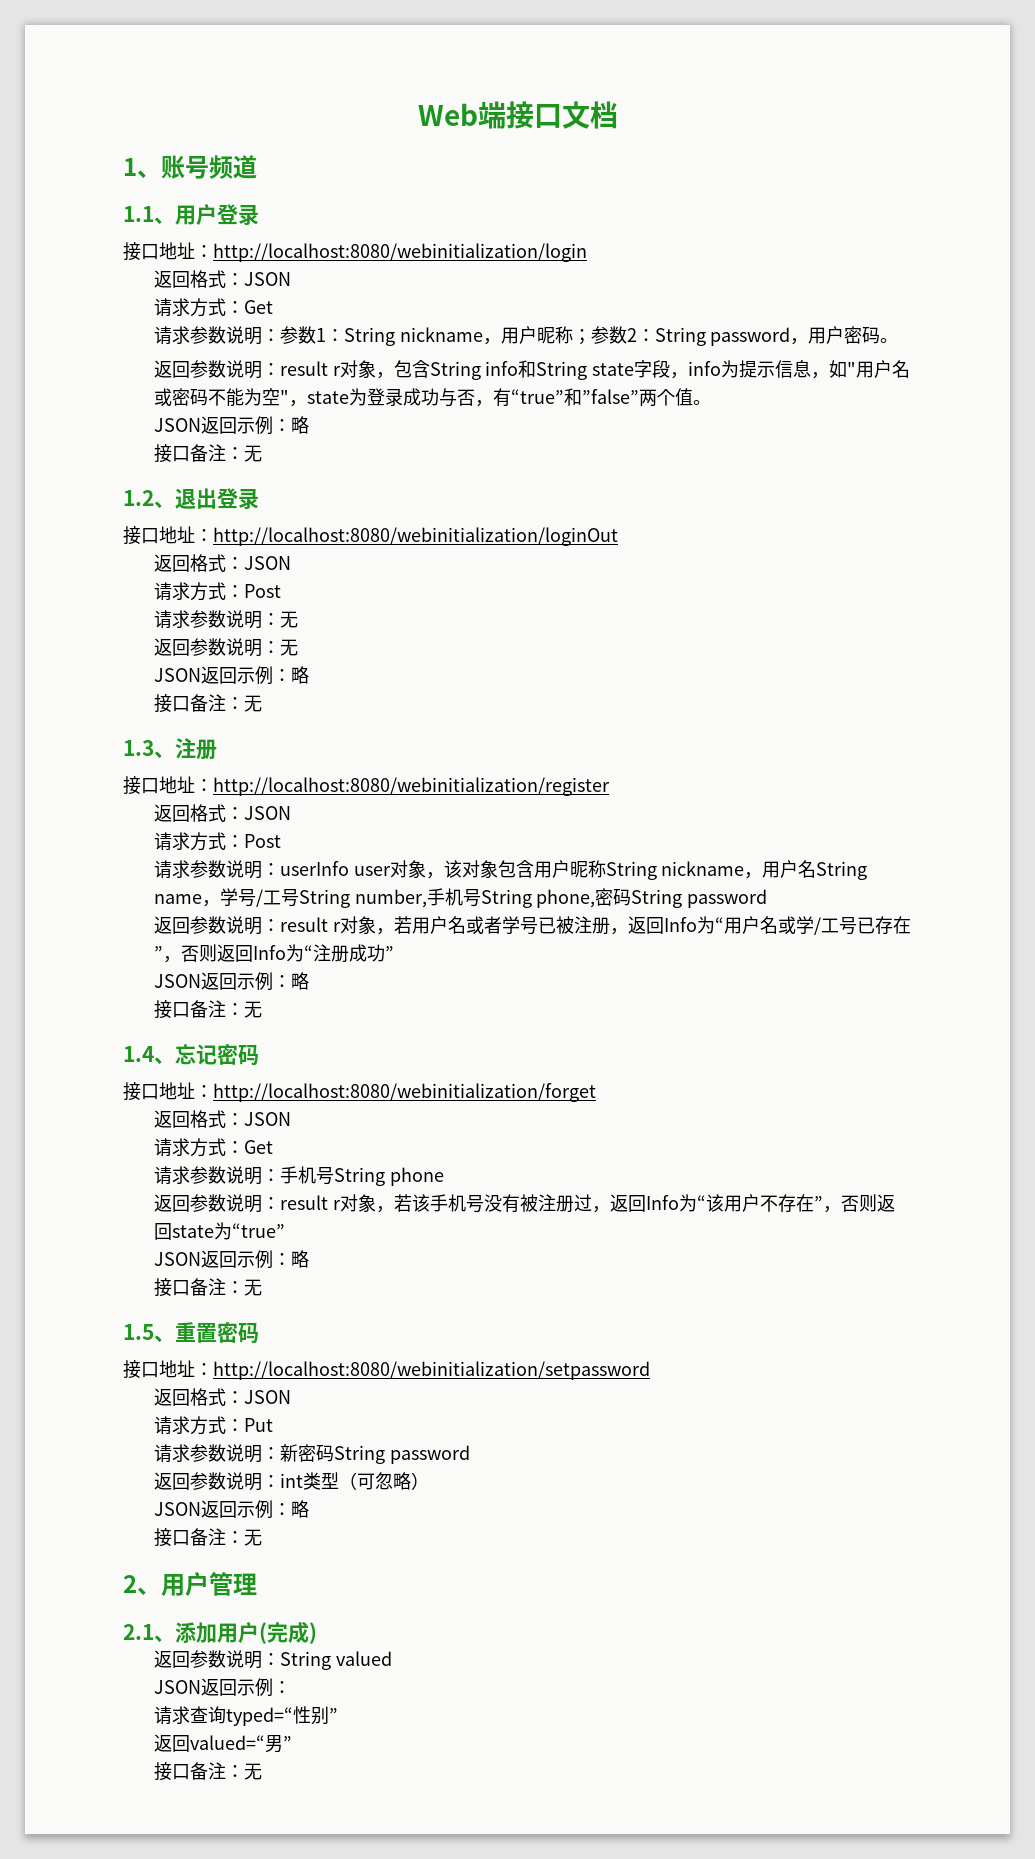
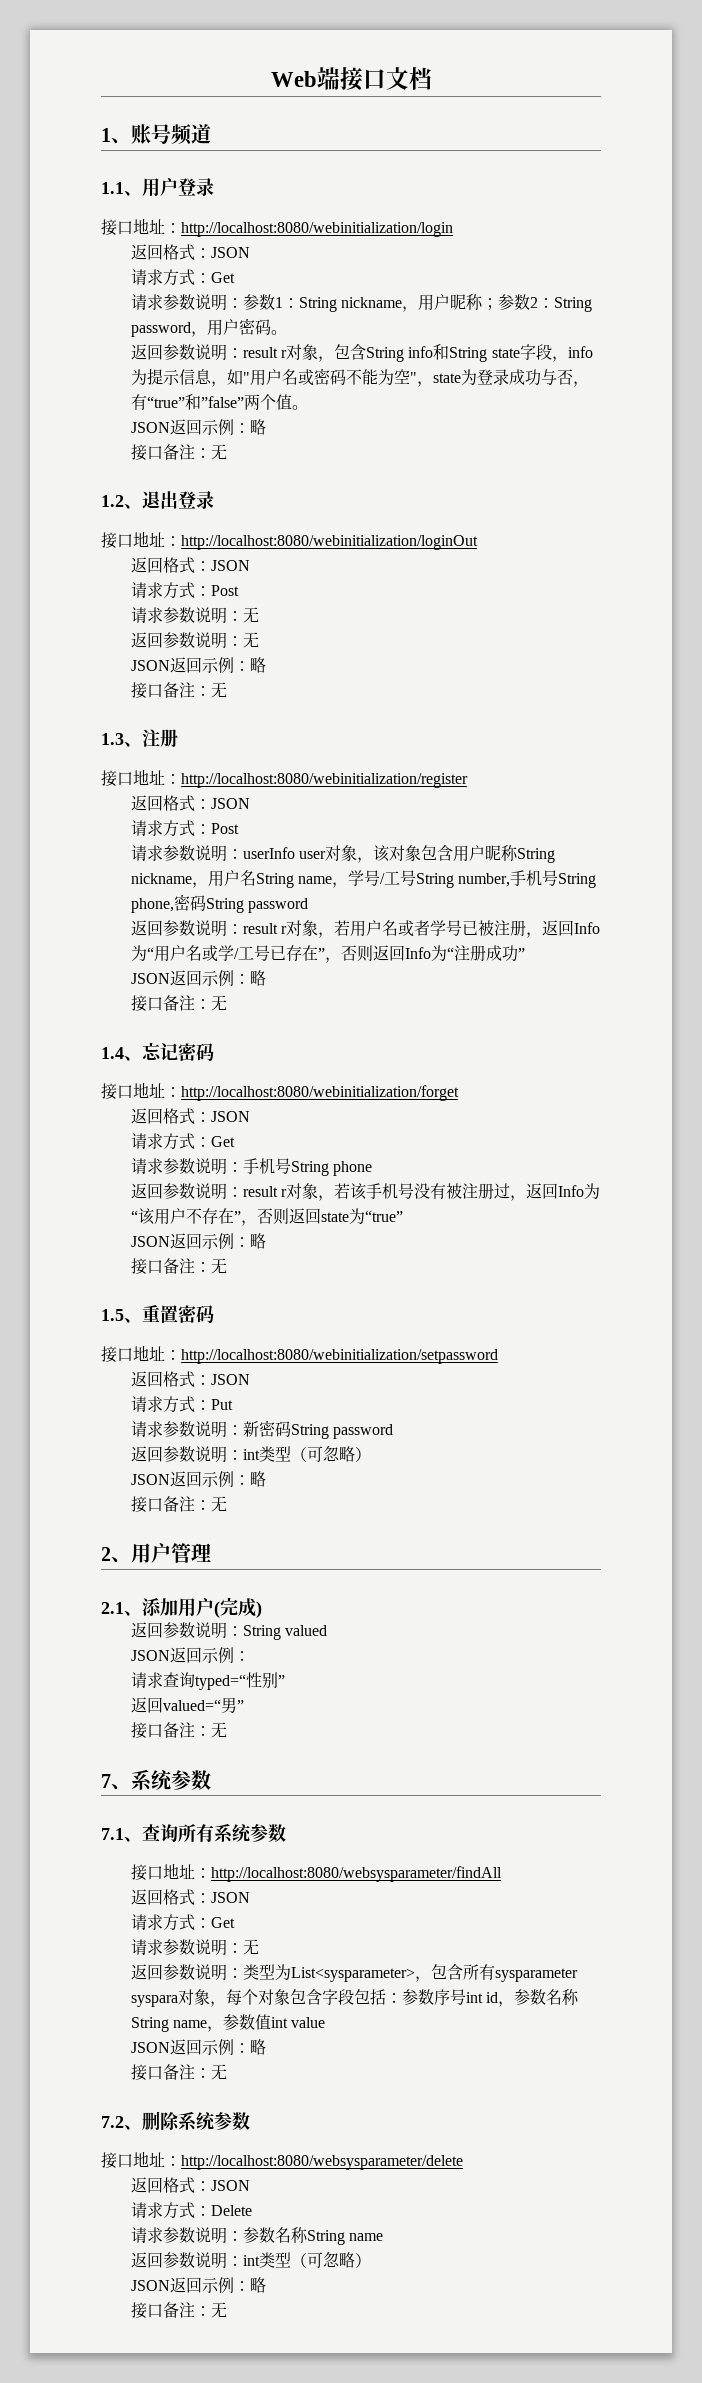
+ 7、系统参数
+ 7.1、查询所有系统参数
+ 接口地址：http://localhost:8080/websysparameter/findAll
+ 返回格式：JSON
+ 请求方式：Get
+ 请求参数说明：无
+ 返回参数说明：类型为List<sysparameter>，包含所有sysparameter syspara对象，每个对象包含字段包括：参数序号int id，参数名称String name，参数值int value
+ JSON返回示例：略
+ 接口备注：无
+ 7.2、删除系统参数
+ 接口地址：http://localhost:8080/websysparameter/delete
+ 返回格式：JSON
+ 请求方式：Delete
+ 请求参数说明：参数名称String name
+ 返回参数说明：int类型（可忽略）
+ JSON返回示例：略
+ 接口备注：无

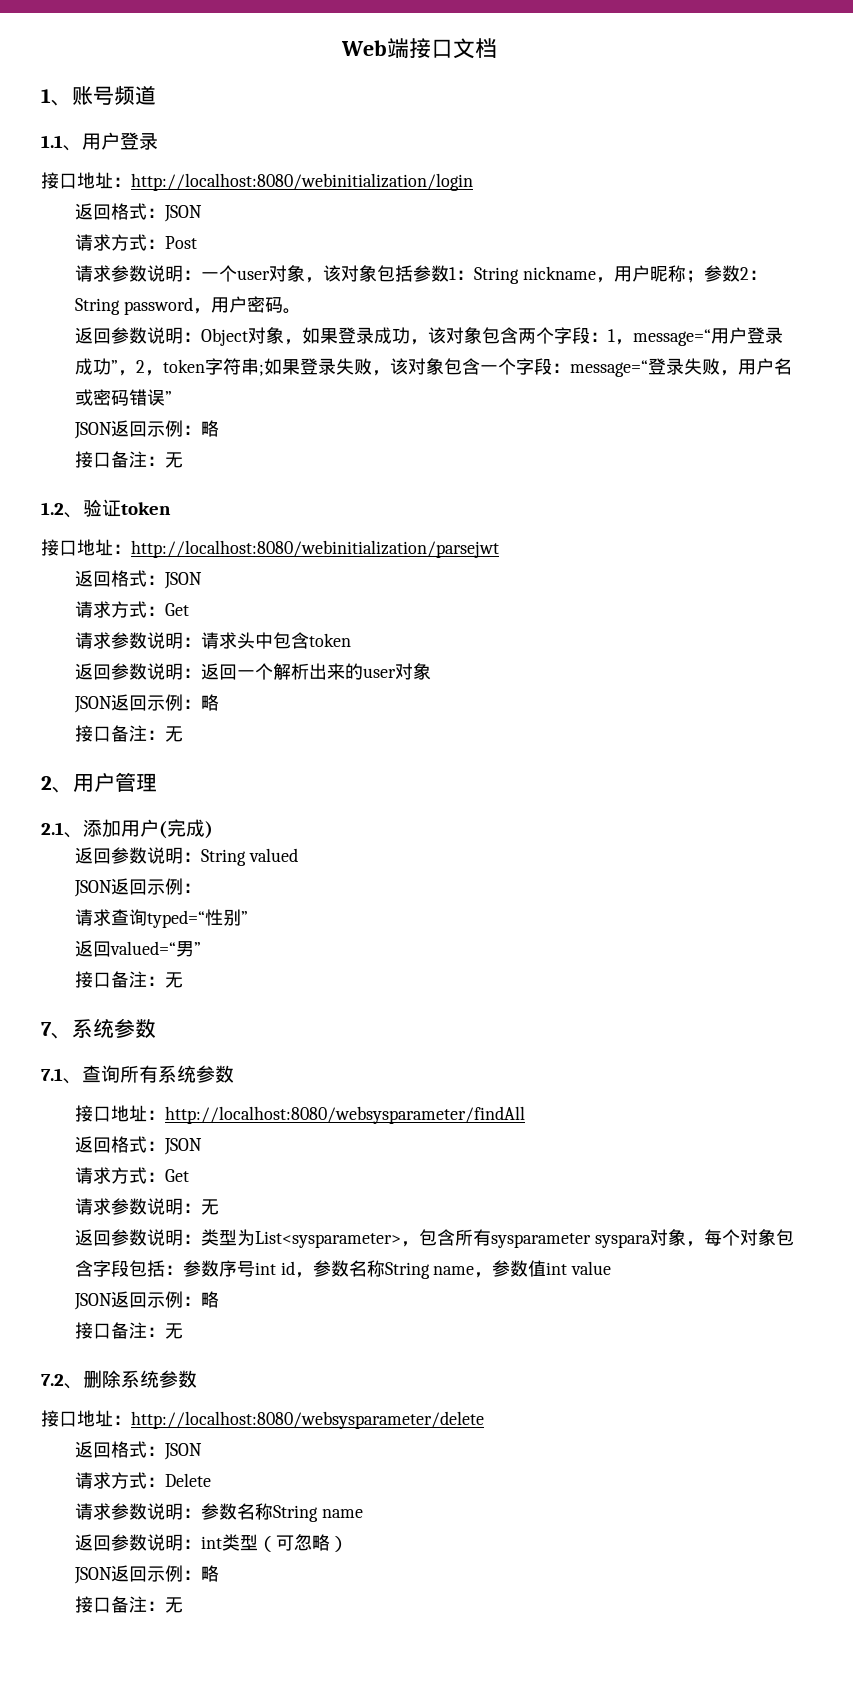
  接口地址：http://localhost:8080/webinitialization/login
  返回格式：JSON
- 请求方式：Get
- 请求参数说明：参数1：String nickname，用户昵称；参数2：String password，用户密码。
+ 请求方式：Post
+ 请求参数说明：一个user对象，该对象包括参数1：String nickname，用户昵称；参数2：String password，用户密码。
- 返回参数说明：result r对象，包含String info和String state字段，info为提示信息，如"用户名或密码不能为空"，state为登录成功与否，有“true”和”false”两个值。
- JSON返回示例：略
- 接口备注：无
- 1.2、退出登录
- 接口地址：http://localhost:8080/webinitialization/loginOut
- 返回格式：JSON
- 请求方式：Post
- 请求参数说明：无
- 返回参数说明：无
- JSON返回示例：略
- 接口备注：无
- 1.3、注册
- 接口地址：http://localhost:8080/webinitialization/register
- 返回格式：JSON
- 请求方式：Post
- 请求参数说明：userInfo user对象，该对象包含用户昵称String nickname，用户名String name，学号/工号String number,手机号String phone,密码String password
- 返回参数说明：result r对象，若用户名或者学号已被注册，返回Info为“用户名或学/工号已存在”，否则返回Info为“注册成功”
+ 返回参数说明：Object对象，如果登录成功，该对象包含两个字段：1，message=“用户登录成功”，2，token字符串;如果登录失败，该对象包含一个字段：message=“登录失败，用户名或密码错误”
- 1.4、忘记密码
- 接口地址：http://localhost:8080/webinitialization/forget
+ 1.2、验证token
+ 接口地址：http://localhost:8080/webinitialization/parsejwt
- 请求参数说明：手机号String phone
- 返回参数说明：result r对象，若该手机号没有被注册过，返回Info为“该用户不存在”，否则返回state为“true”
- JSON返回示例：略
- 接口备注：无
- 1.5、重置密码
- 接口地址：http://localhost:8080/webinitialization/setpassword
- 返回格式：JSON
- 请求方式：Put
- 请求参数说明：新密码String password
- 返回参数说明：int类型（可忽略）
+ 请求参数说明：请求头中包含token
+ 返回参数说明：返回一个解析出来的user对象

